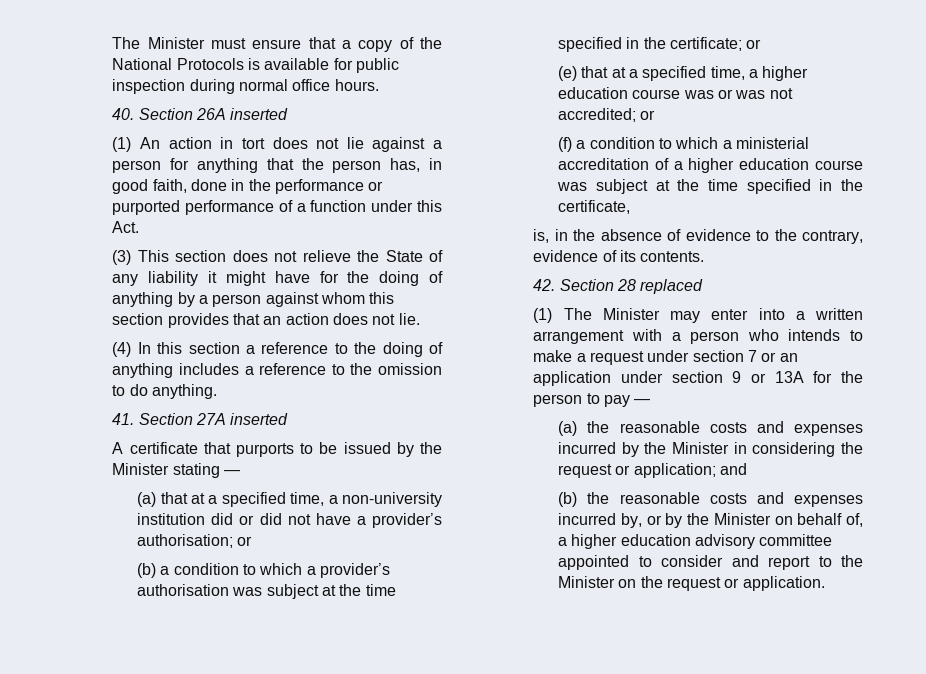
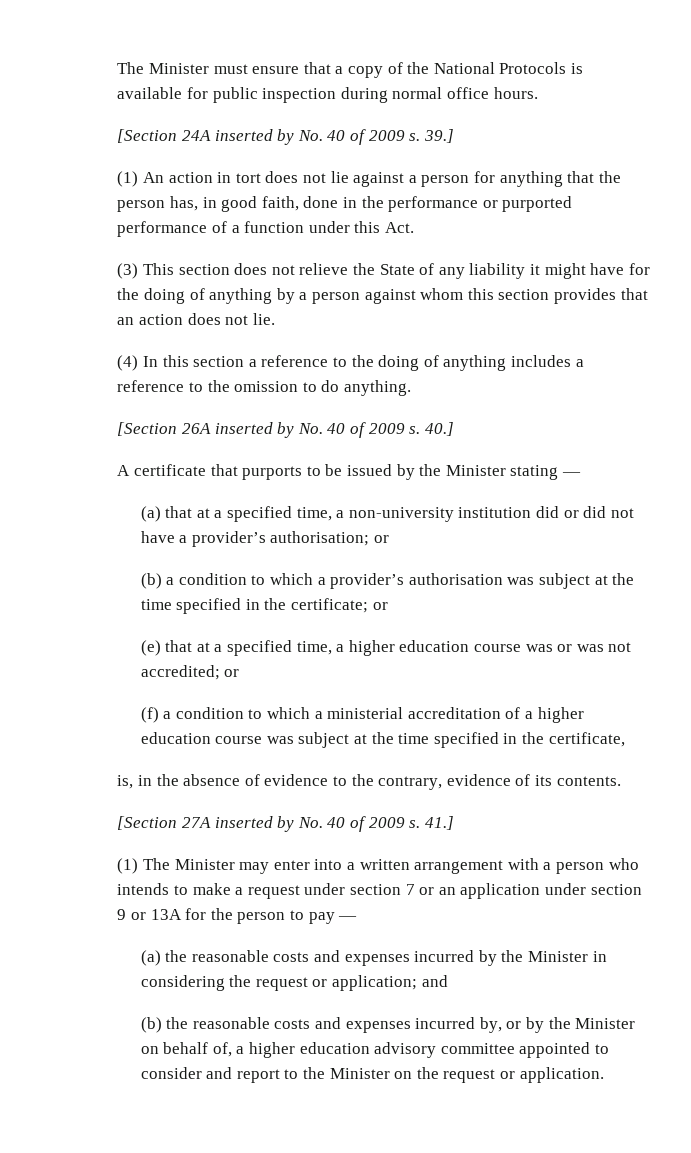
- 40. Section 26A inserted
+ [Section 24A inserted by No. 40 of 2009 s. 39.]
- 41. Section 27A inserted
+ [Section 26A inserted by No. 40 of 2009 s. 40.]
- 42. Section 28 replaced
+ [Section 27A inserted by No. 40 of 2009 s. 41.]

